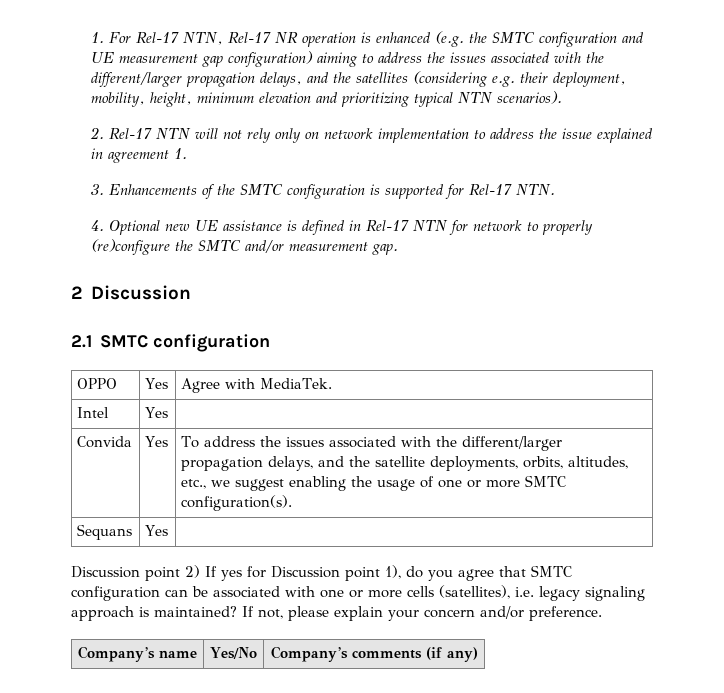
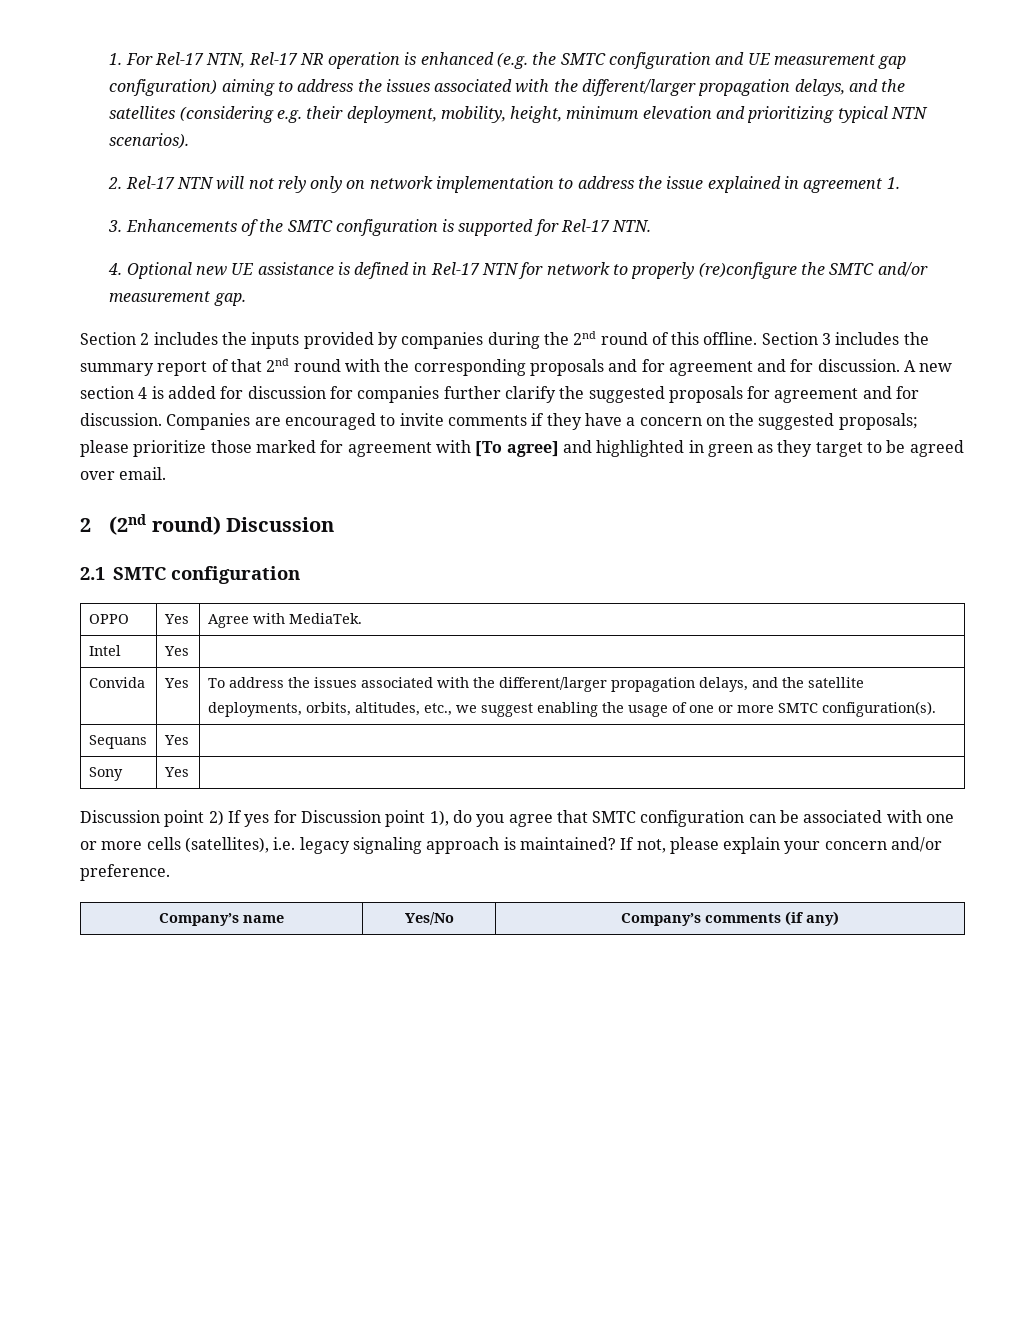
- 2 Discussion
+ Section 2 includes the inputs provided by companies during the 2nd round of this offline. Section 3 includes the summary report of that 2nd round with the corresponding proposals and for agreement and for discussion. A new section 4 is added for discussion for companies further clarify the suggested proposals for agreement and for discussion. Companies are encouraged to invite comments if they have a concern on the suggested proposals; please prioritize those marked for agreement with [To agree] and highlighted in green as they target to be agreed over email.
+ 2 (2nd round) Discussion
+ Sony | Yes |

